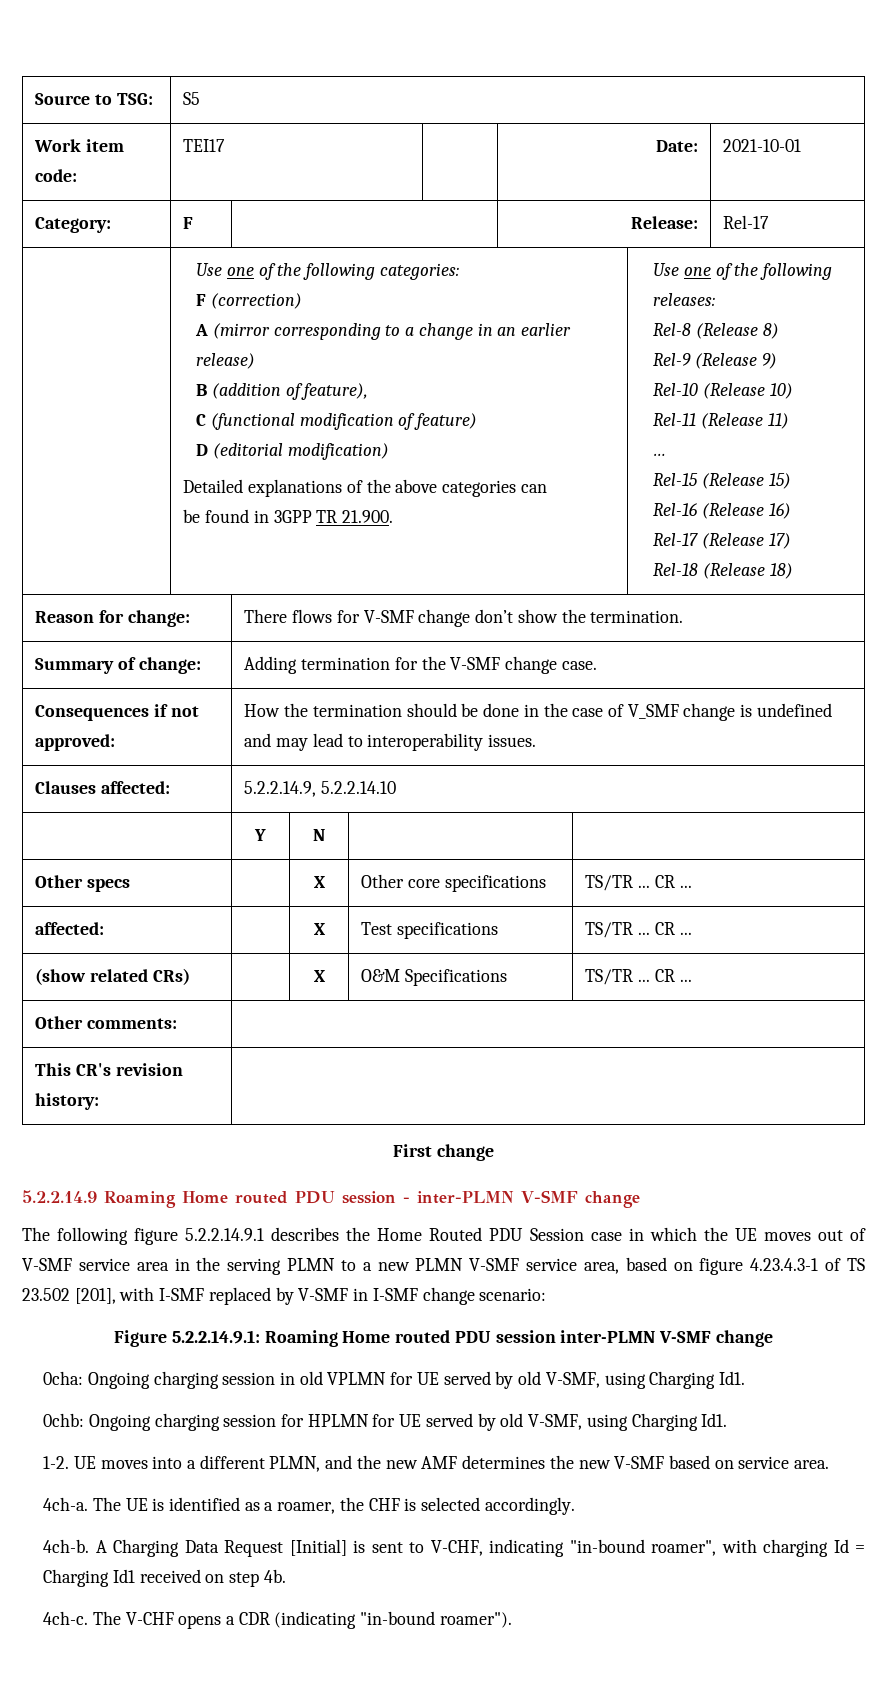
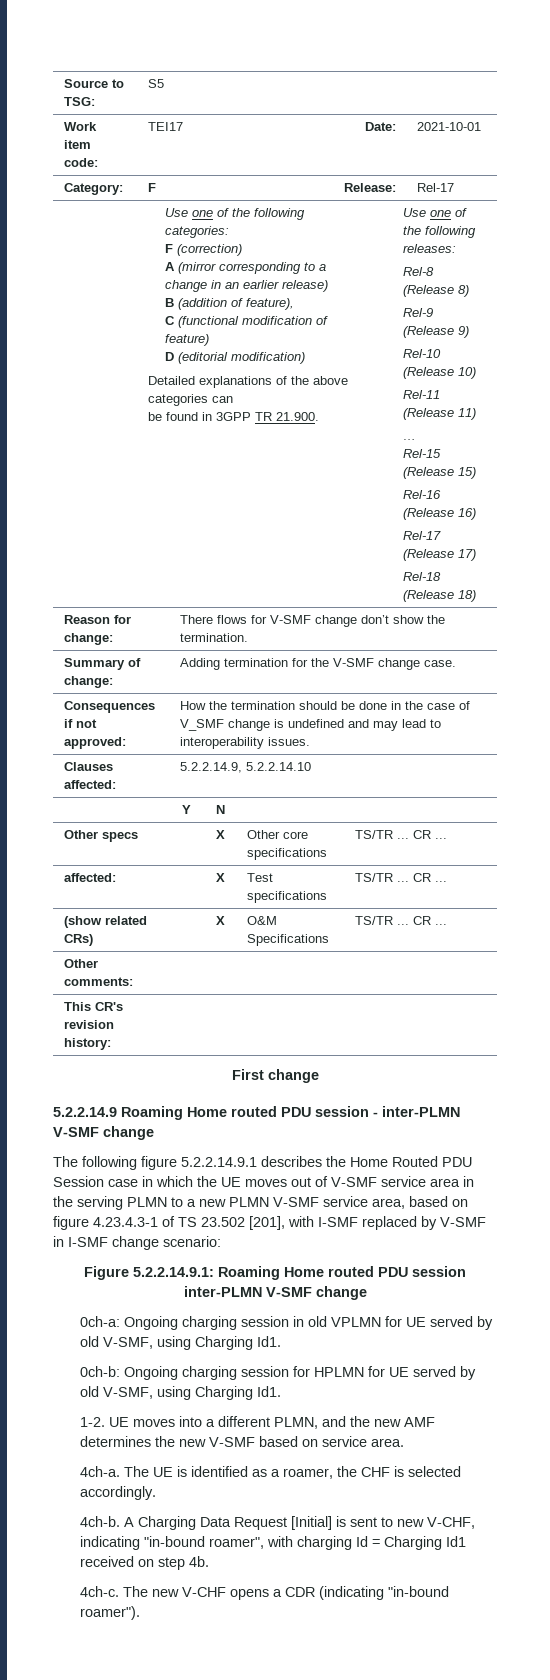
- 0cha: Ongoing charging session in old VPLMN for UE served by old V-SMF, using Charging Id1.
+ 0ch-a: Ongoing charging session in old VPLMN for UE served by old V-SMF, using Charging Id1.
- 0chb: Ongoing charging session for HPLMN for UE served by old V-SMF, using Charging Id1.
+ 0ch-b: Ongoing charging session for HPLMN for UE served by old V-SMF, using Charging Id1.
- A Charging Data Request [Initial] is sent to V-CHF, indicating "in-bound roamer", with charging Id = Charging Id1 received on step 4b.
+ A Charging Data Request [Initial] is sent to new V-CHF, indicating "in-bound roamer", with charging Id = Charging Id1 received on step 4b.
- The V-CHF opens a CDR (indicating "in-bound roamer").
+ The new V-CHF opens a CDR (indicating "in-bound roamer").

